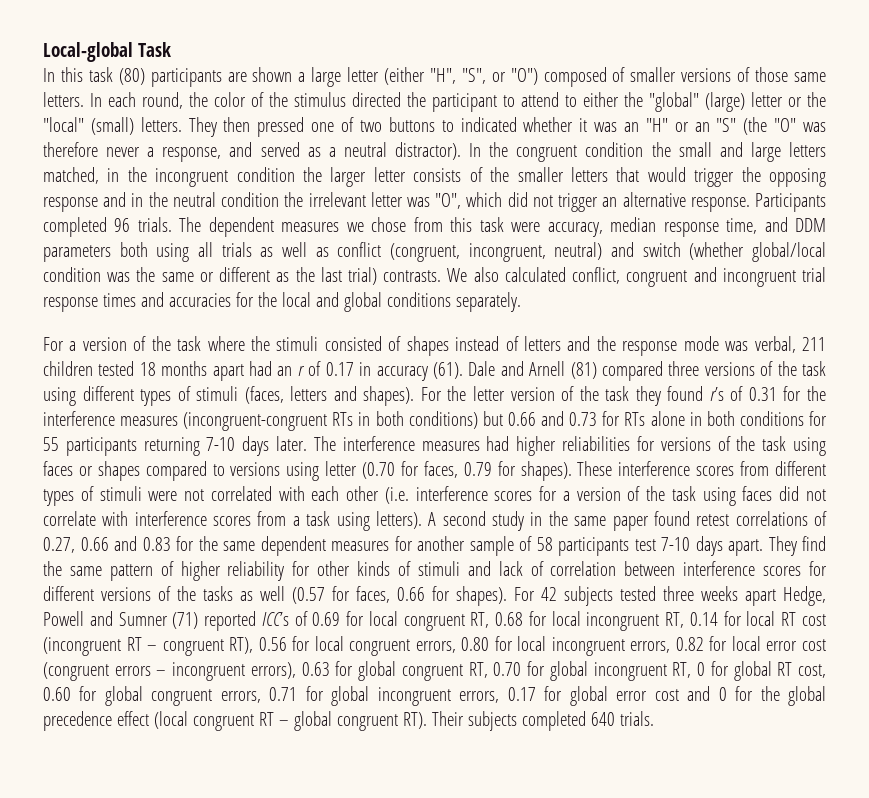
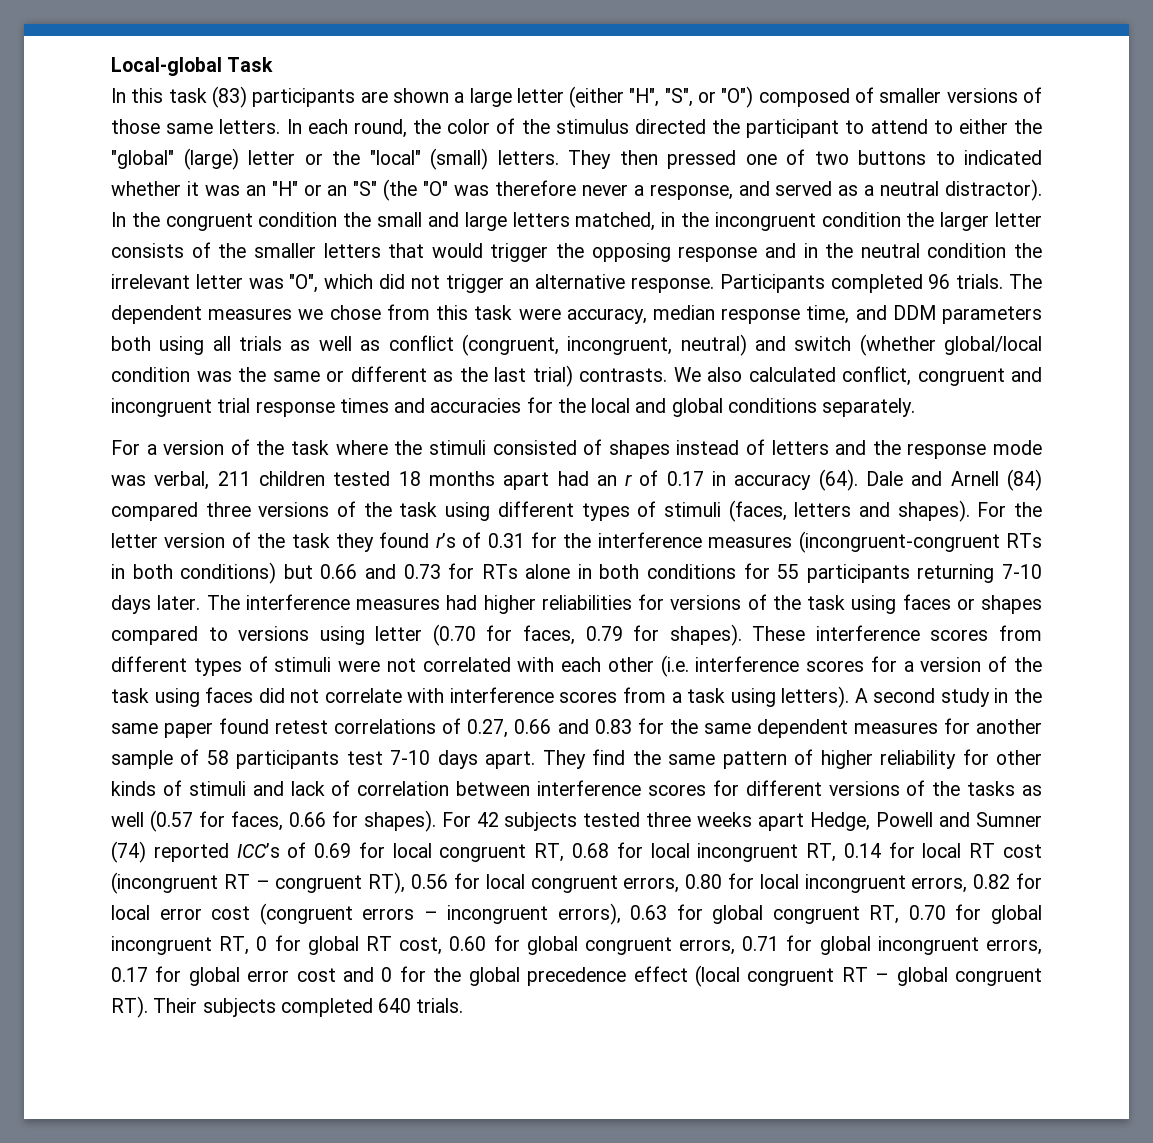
- In this task (80) participants are shown a large letter (either "H", "S", or "O") composed of smaller versions of those same letters.
+ In this task (83) participants are shown a large letter (either "H", "S", or "O") composed of smaller versions of those same letters.
- For a version of the task where the stimuli consisted of shapes instead of letters and the response mode was verbal, 211 children tested 18 months apart had an r of 0.17 in accuracy (61).
+ For a version of the task where the stimuli consisted of shapes instead of letters and the response mode was verbal, 211 children tested 18 months apart had an r of 0.17 in accuracy (64).
- Dale and Arnell (81) compared three versions of the task using different types of stimuli (faces, letters and shapes).
+ Dale and Arnell (84) compared three versions of the task using different types of stimuli (faces, letters and shapes).
- For 42 subjects tested three weeks apart Hedge, Powell and Sumner (71) reported ICC’s of 0.69 for local congruent RT, 0.68 for local incongruent RT, 0.14 for local RT cost (incongruent RT – congruent RT), 0.56 for local congruent errors, 0.80 for local incongruent errors, 0.82 for local error cost (congruent errors – incongruent errors), 0.63 for global congruent RT, 0.70 for global incongruent RT, 0 for global RT cost, 0.60 for global congruent errors, 0.71 for global incongruent errors, 0.17 for global error cost and 0 for the global precedence effect (local congruent RT – global congruent RT). Their subjects completed 640 trials.
+ For 42 subjects tested three weeks apart Hedge, Powell and Sumner (74) reported ICC’s of 0.69 for local congruent RT, 0.68 for local incongruent RT, 0.14 for local RT cost (incongruent RT – congruent RT), 0.56 for local congruent errors, 0.80 for local incongruent errors, 0.82 for local error cost (congruent errors – incongruent errors), 0.63 for global congruent RT, 0.70 for global incongruent RT, 0 for global RT cost, 0.60 for global congruent errors, 0.71 for global incongruent errors, 0.17 for global error cost and 0 for the global precedence effect (local congruent RT – global congruent RT). Their subjects completed 640 trials.

